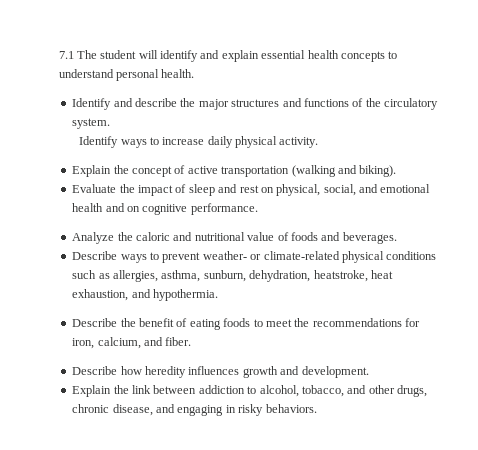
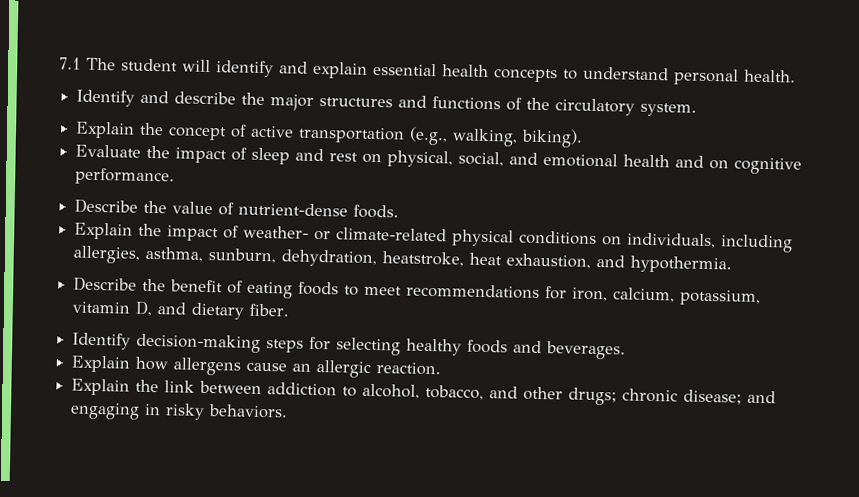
- Identify ways to increase daily physical activity.
- Explain the concept of active transportation (walking and biking).
+ Explain the concept of active transportation (e.g., walking, biking).
- Analyze the caloric and nutritional value of foods and beverages.
- Describe ways to prevent weather- or climate-related physical conditions such as allergies, asthma, sunburn, dehydration, heatstroke, heat exhaustion, and hypothermia.
+ Describe the value of nutrient-dense foods.
+ Explain the impact of weather- or climate-related physical conditions on individuals, including allergies, asthma, sunburn, dehydration, heatstroke, heat exhaustion, and hypothermia.
- Describe the benefit of eating foods to meet the recommendations for iron, calcium, and fiber.
- Describe how heredity influences growth and development.
+ Describe the benefit of eating foods to meet recommendations for iron, calcium, potassium, vitamin D, and dietary fiber.
+ Identify decision-making steps for selecting healthy foods and beverages.
+ Explain how allergens cause an allergic reaction.
- Explain the link between addiction to alcohol, tobacco, and other drugs, chronic disease, and engaging in risky behaviors.
+ Explain the link between addiction to alcohol, tobacco, and other drugs; chronic disease; and engaging in risky behaviors.

